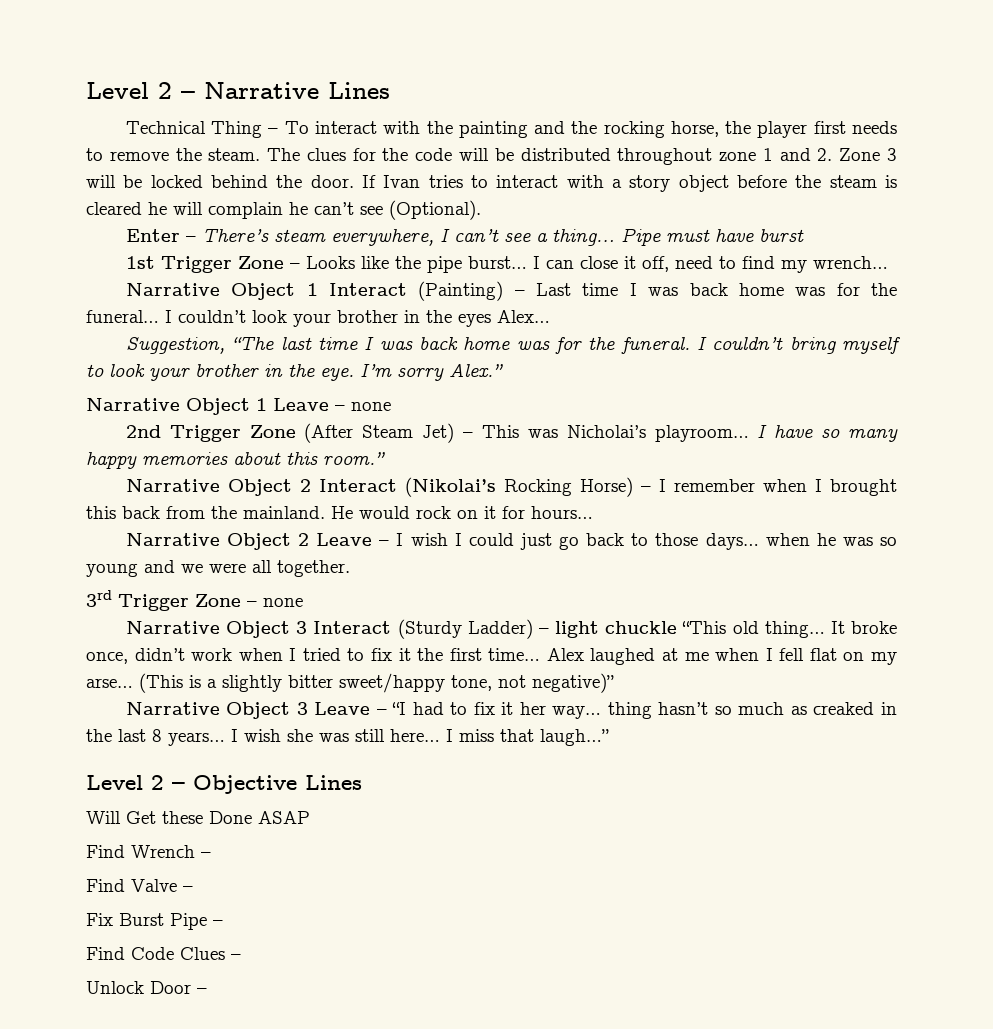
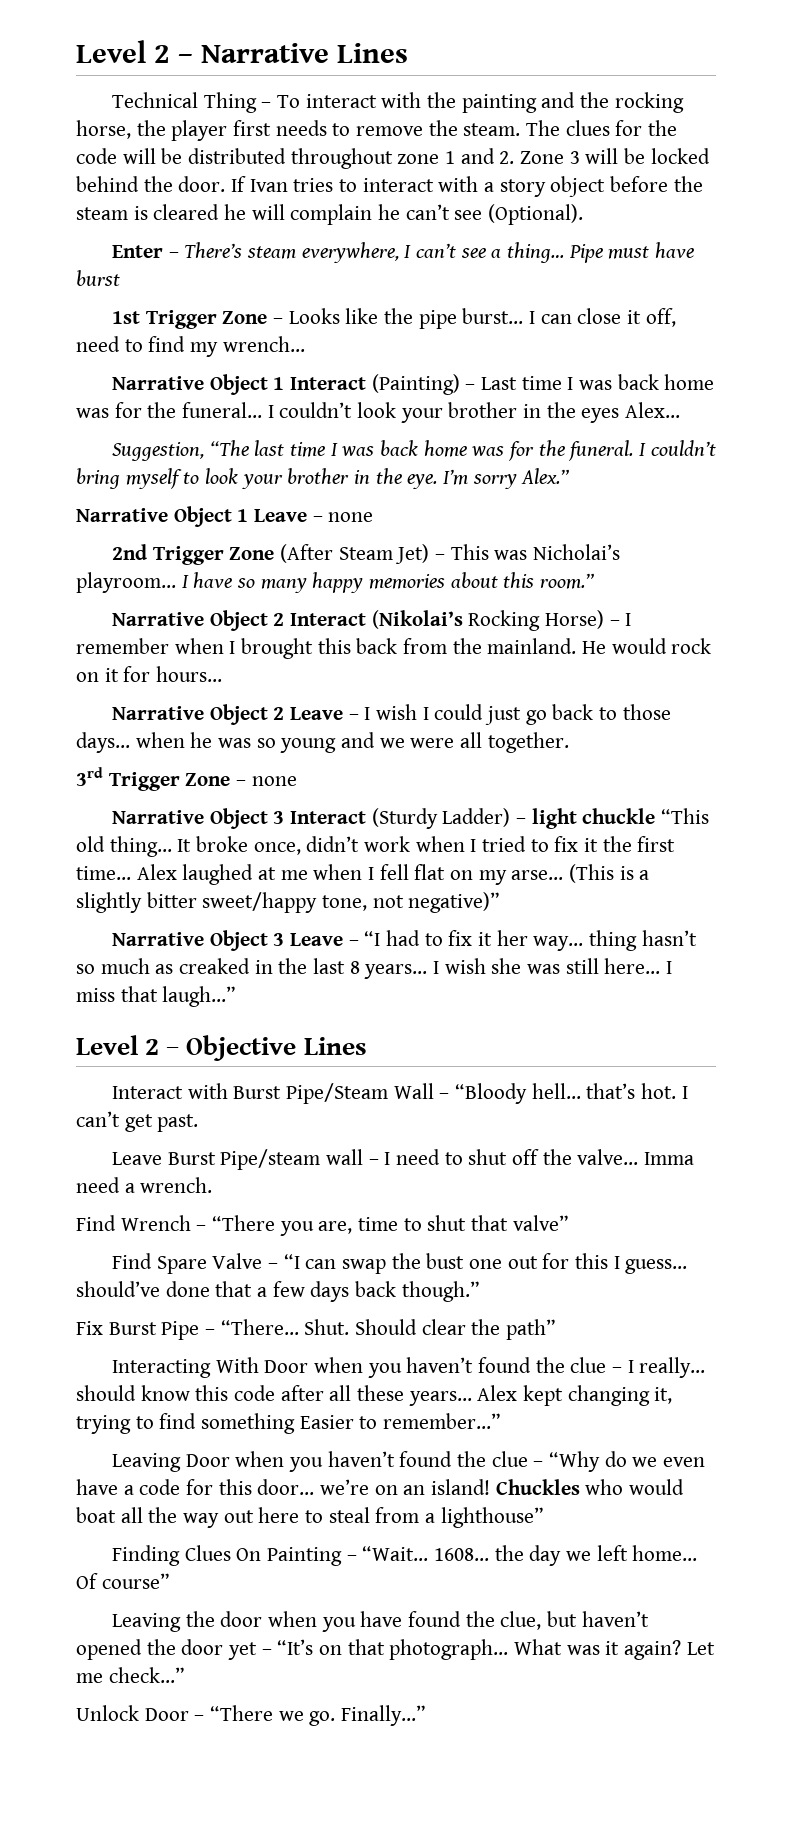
- Will Get these Done ASAP
- Find Wrench –
- Find Valve –
- Fix Burst Pipe –
- Find Code Clues –
+ Interact with Burst Pipe/Steam Wall – “Bloody hell… that’s hot. I can’t get past.
+ Leave Burst Pipe/steam wall – I need to shut off the valve… Imma need a wrench.
+ Find Wrench – “There you are, time to shut that valve”
+ Find Spare Valve – “I can swap the bust one out for this I guess… should’ve done that a few days back though.”
+ Fix Burst Pipe – “There… Shut. Should clear the path”
+ Interacting With Door when you haven’t found the clue – I really… should know this code after all these years… Alex kept changing it, trying to find something Easier to remember…”
+ Leaving Door when you haven’t found the clue – “Why do we even have a code for this door… we’re on an island! Chuckles who would boat all the way out here to steal from a lighthouse”
+ Finding Clues On Painting – “Wait… 1608… the day we left home… Of course”
+ Leaving the door when you have found the clue, but haven’t opened the door yet – “It’s on that photograph… What was it again? Let me check…”
- Unlock Door –
+ Unlock Door – “There we go. Finally…”

